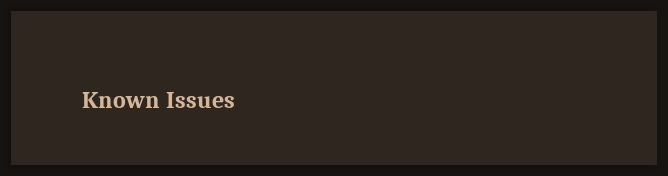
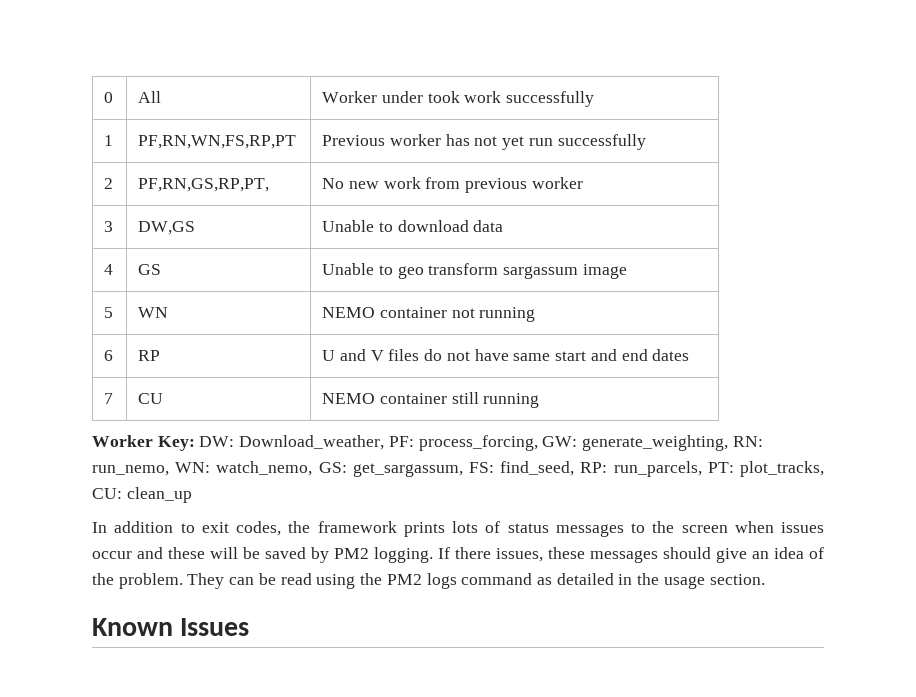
+ 0 | All | Worker under took work successfully
+ 1 | PF,RN,WN,FS,RP,PT | Previous worker has not yet run successfully
+ 2 | PF,RN,GS,RP,PT, | No new work from previous worker
+ 3 | DW,GS | Unable to download data
+ 4 | GS | Unable to geo transform sargassum image
+ 5 | WN | NEMO container not running
+ 6 | RP | U and V files do not have same start and end dates
+ 7 | CU | NEMO container still running
+ Worker Key: DW: Download_weather, PF: process_forcing, GW: generate_weighting, RN: run_nemo, WN: watch_nemo, GS: get_sargassum, FS: find_seed, RP: run_parcels, PT: plot_tracks, CU: clean_up
+ In addition to exit codes, the framework prints lots of status messages to the screen when issues occur and these will be saved by PM2 logging. If there issues, these messages should give an idea of the problem. They can be read using the PM2 logs command as detailed in the usage section.

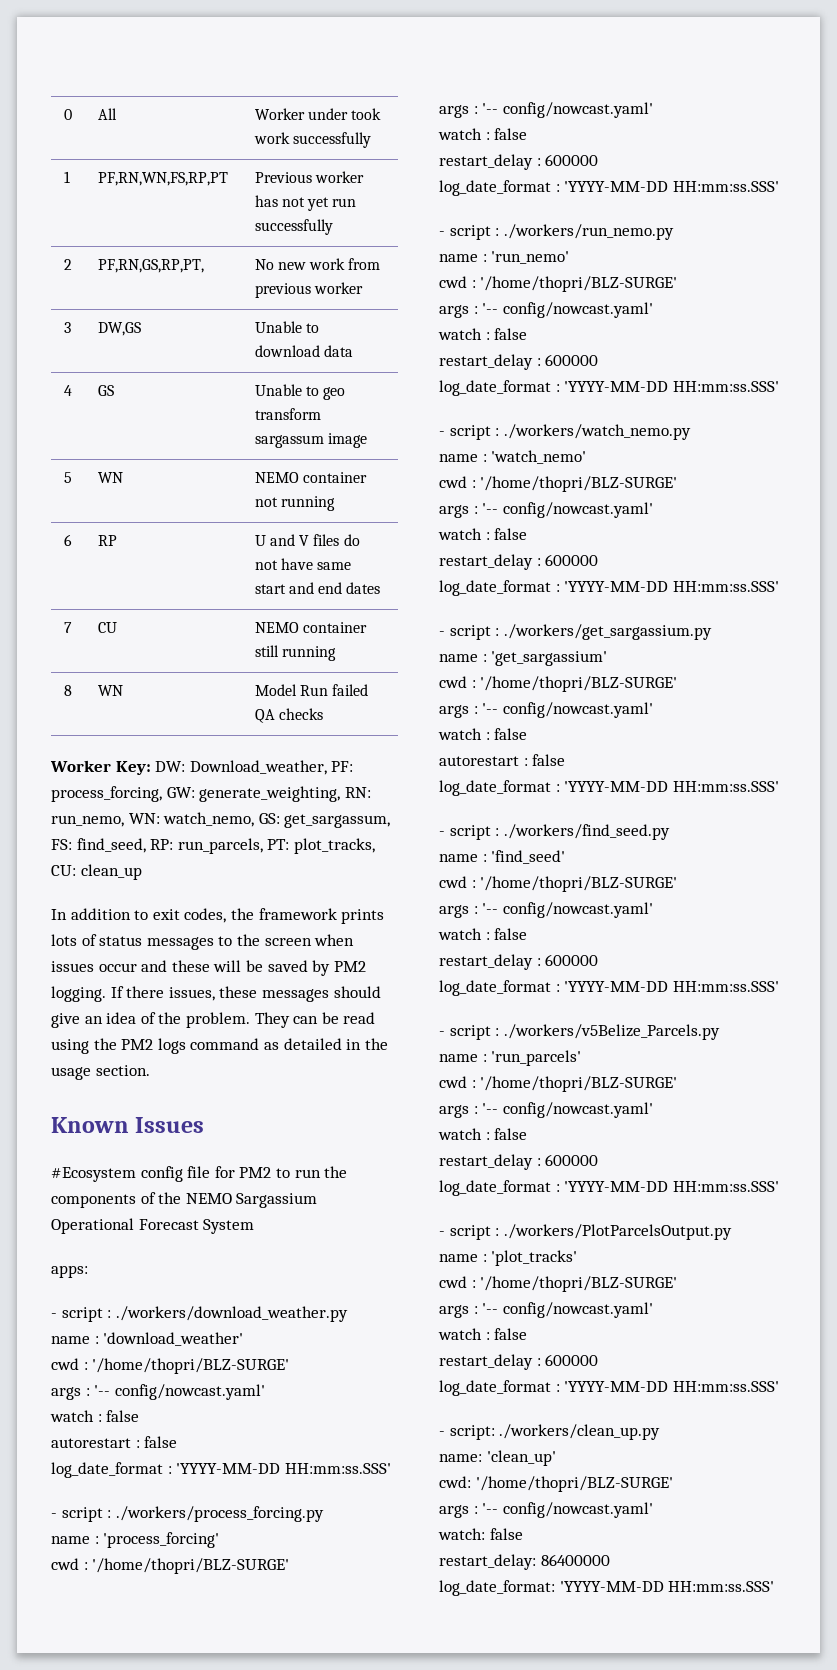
+ 8 | WN | Model Run failed QA checks
+ #Ecosystem config file for PM2 to run the components of the NEMO Sargassium Operational Forecast System
+ apps:
+ - script : ./workers/download_weather.py
+ name : 'download_weather'
+ cwd : '/home/thopri/BLZ-SURGE'
+ args : '-- config/nowcast.yaml'
+ watch : false
+ autorestart : false
+ log_date_format : 'YYYY-MM-DD HH:mm:ss.SSS'
+ - script : ./workers/process_forcing.py
+ name : 'process_forcing'
+ cwd : '/home/thopri/BLZ-SURGE'
+ args : '-- config/nowcast.yaml'
+ watch : false
+ restart_delay : 600000
+ log_date_format : 'YYYY-MM-DD HH:mm:ss.SSS'
+ - script : ./workers/run_nemo.py
+ name : 'run_nemo'
+ cwd : '/home/thopri/BLZ-SURGE'
+ args : '-- config/nowcast.yaml'
+ watch : false
+ restart_delay : 600000
+ log_date_format : 'YYYY-MM-DD HH:mm:ss.SSS'
+ - script : ./workers/watch_nemo.py
+ name : 'watch_nemo'
+ cwd : '/home/thopri/BLZ-SURGE'
+ args : '-- config/nowcast.yaml'
+ watch : false
+ restart_delay : 600000
+ log_date_format : 'YYYY-MM-DD HH:mm:ss.SSS'
+ - script : ./workers/get_sargassium.py
+ name : 'get_sargassium'
+ cwd : '/home/thopri/BLZ-SURGE'
+ args : '-- config/nowcast.yaml'
+ watch : false
+ autorestart : false
+ log_date_format : 'YYYY-MM-DD HH:mm:ss.SSS'
+ - script : ./workers/find_seed.py
+ name : 'find_seed'
+ cwd : '/home/thopri/BLZ-SURGE'
+ args : '-- config/nowcast.yaml'
+ watch : false
+ restart_delay : 600000
+ log_date_format : 'YYYY-MM-DD HH:mm:ss.SSS'
+ - script : ./workers/v5Belize_Parcels.py
+ name : 'run_parcels'
+ cwd : '/home/thopri/BLZ-SURGE'
+ args : '-- config/nowcast.yaml'
+ watch : false
+ restart_delay : 600000
+ log_date_format : 'YYYY-MM-DD HH:mm:ss.SSS'
+ - script : ./workers/PlotParcelsOutput.py
+ name : 'plot_tracks'
+ cwd : '/home/thopri/BLZ-SURGE'
+ args : '-- config/nowcast.yaml'
+ watch : false
+ restart_delay : 600000
+ log_date_format : 'YYYY-MM-DD HH:mm:ss.SSS'
+ - script: ./workers/clean_up.py
+ name: 'clean_up'
+ cwd: '/home/thopri/BLZ-SURGE'
+ args : '-- config/nowcast.yaml'
+ watch: false
+ restart_delay: 86400000
+ log_date_format: 'YYYY-MM-DD HH:mm:ss.SSS'

